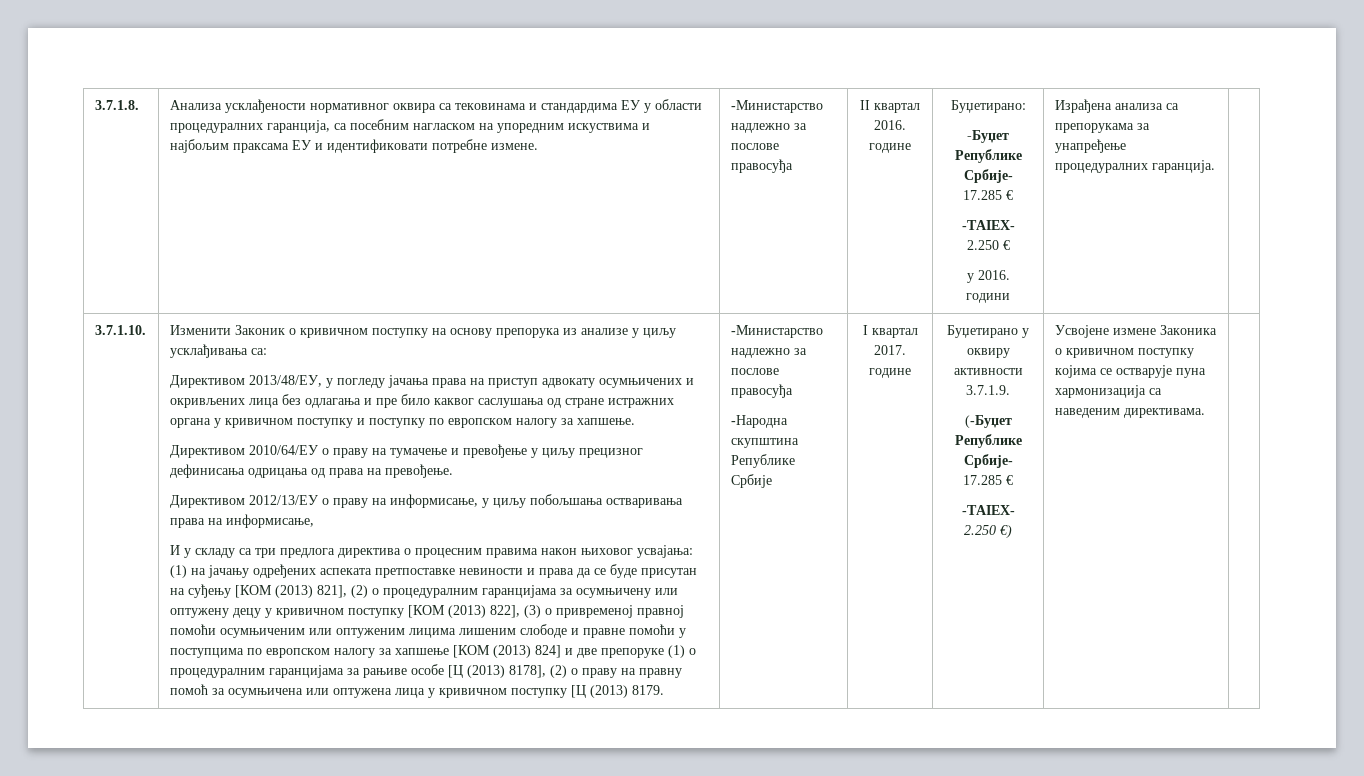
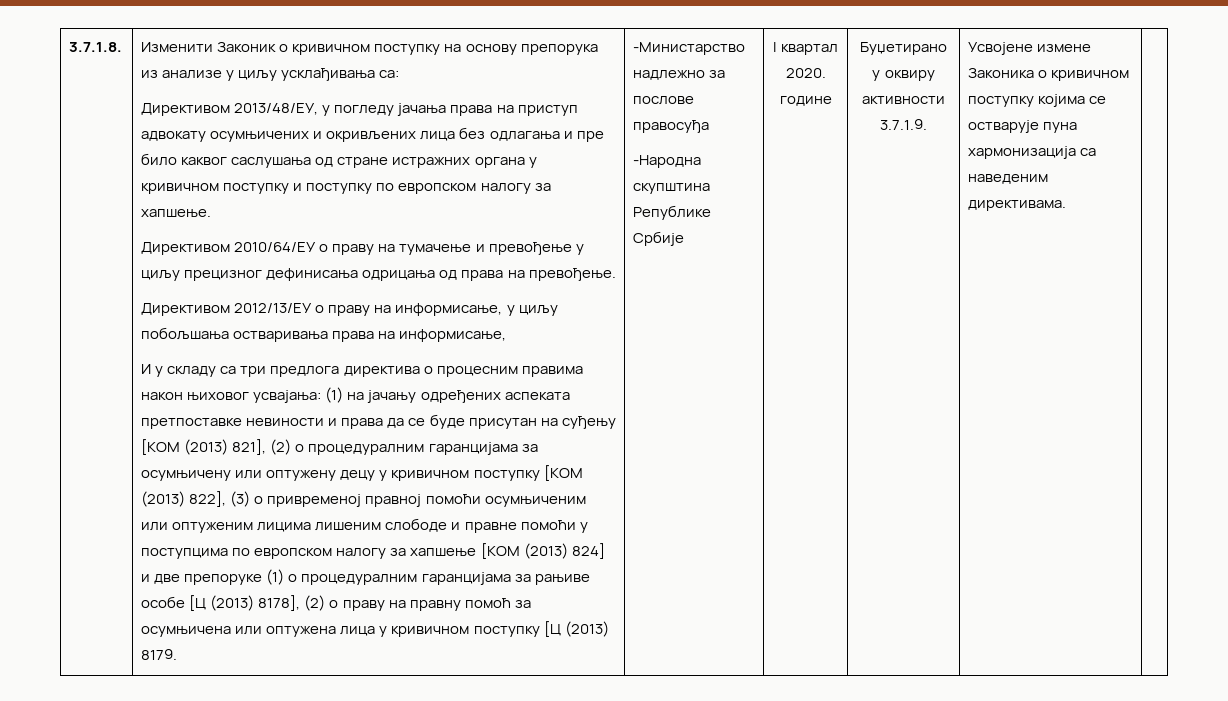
- Анализа усклађености нормативног оквира са тековинама и стандардима ЕУ у области процедуралних гаранција, са посебним нагласком на упоредним искуствима и најбољим праксама ЕУ и идентификовати потребне измене. | -Министарство надлежно за послове правосуђа | II квартал 2016. године | Буџетирано:
- -Буџет Републике Србије- 17.285 €
- -TAIEX- 2.250 €
- у 2016. години | Израђена анализа са препорукама за унапређење процедуралних гаранција. |
- 3.7.1.10.
- I квартал 2017. године
+ I квартал 2020. године
- (-Буџет Републике Србије- 17.285 €
- -TAIEX- 2.250 €)

